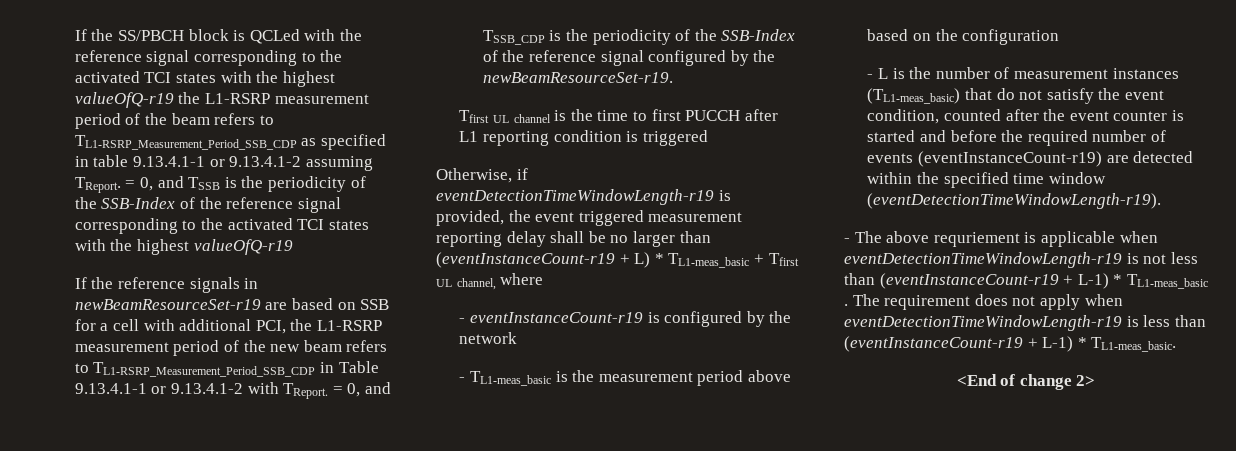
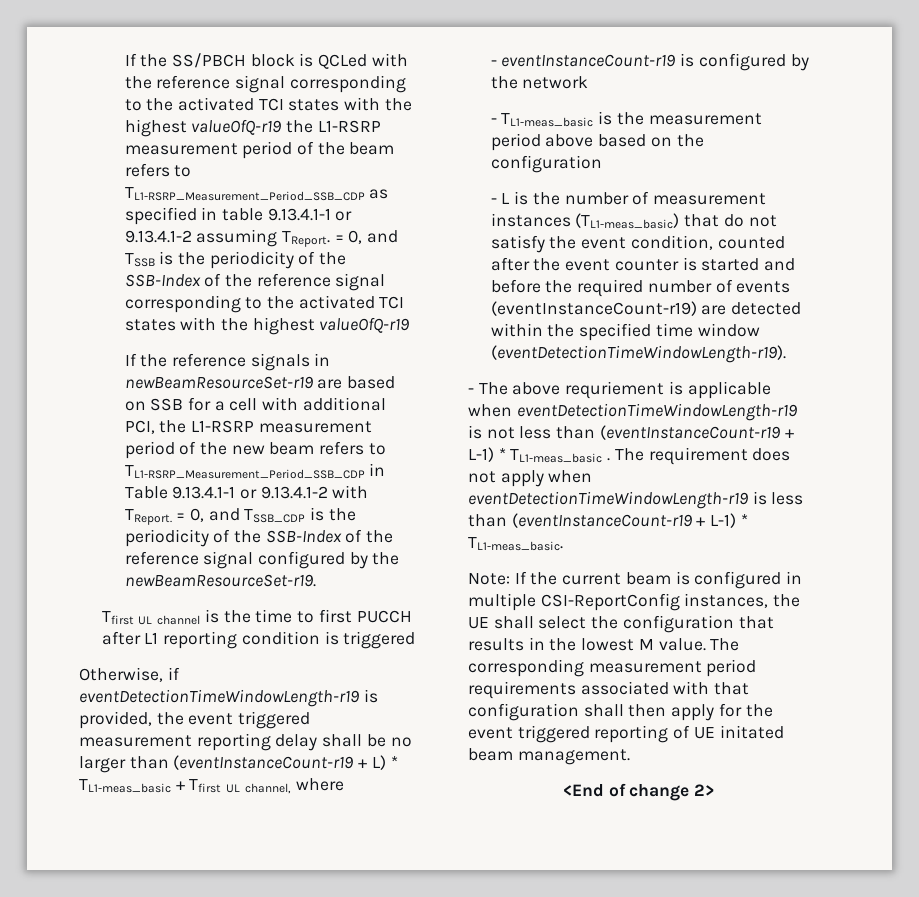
+ Note: If the current beam is configured in multiple CSI-ReportConfig instances, the UE shall select the configuration that results in the lowest M value. The corresponding measurement period requirements associated with that configuration shall then apply for the event triggered reporting of UE initated beam management.

